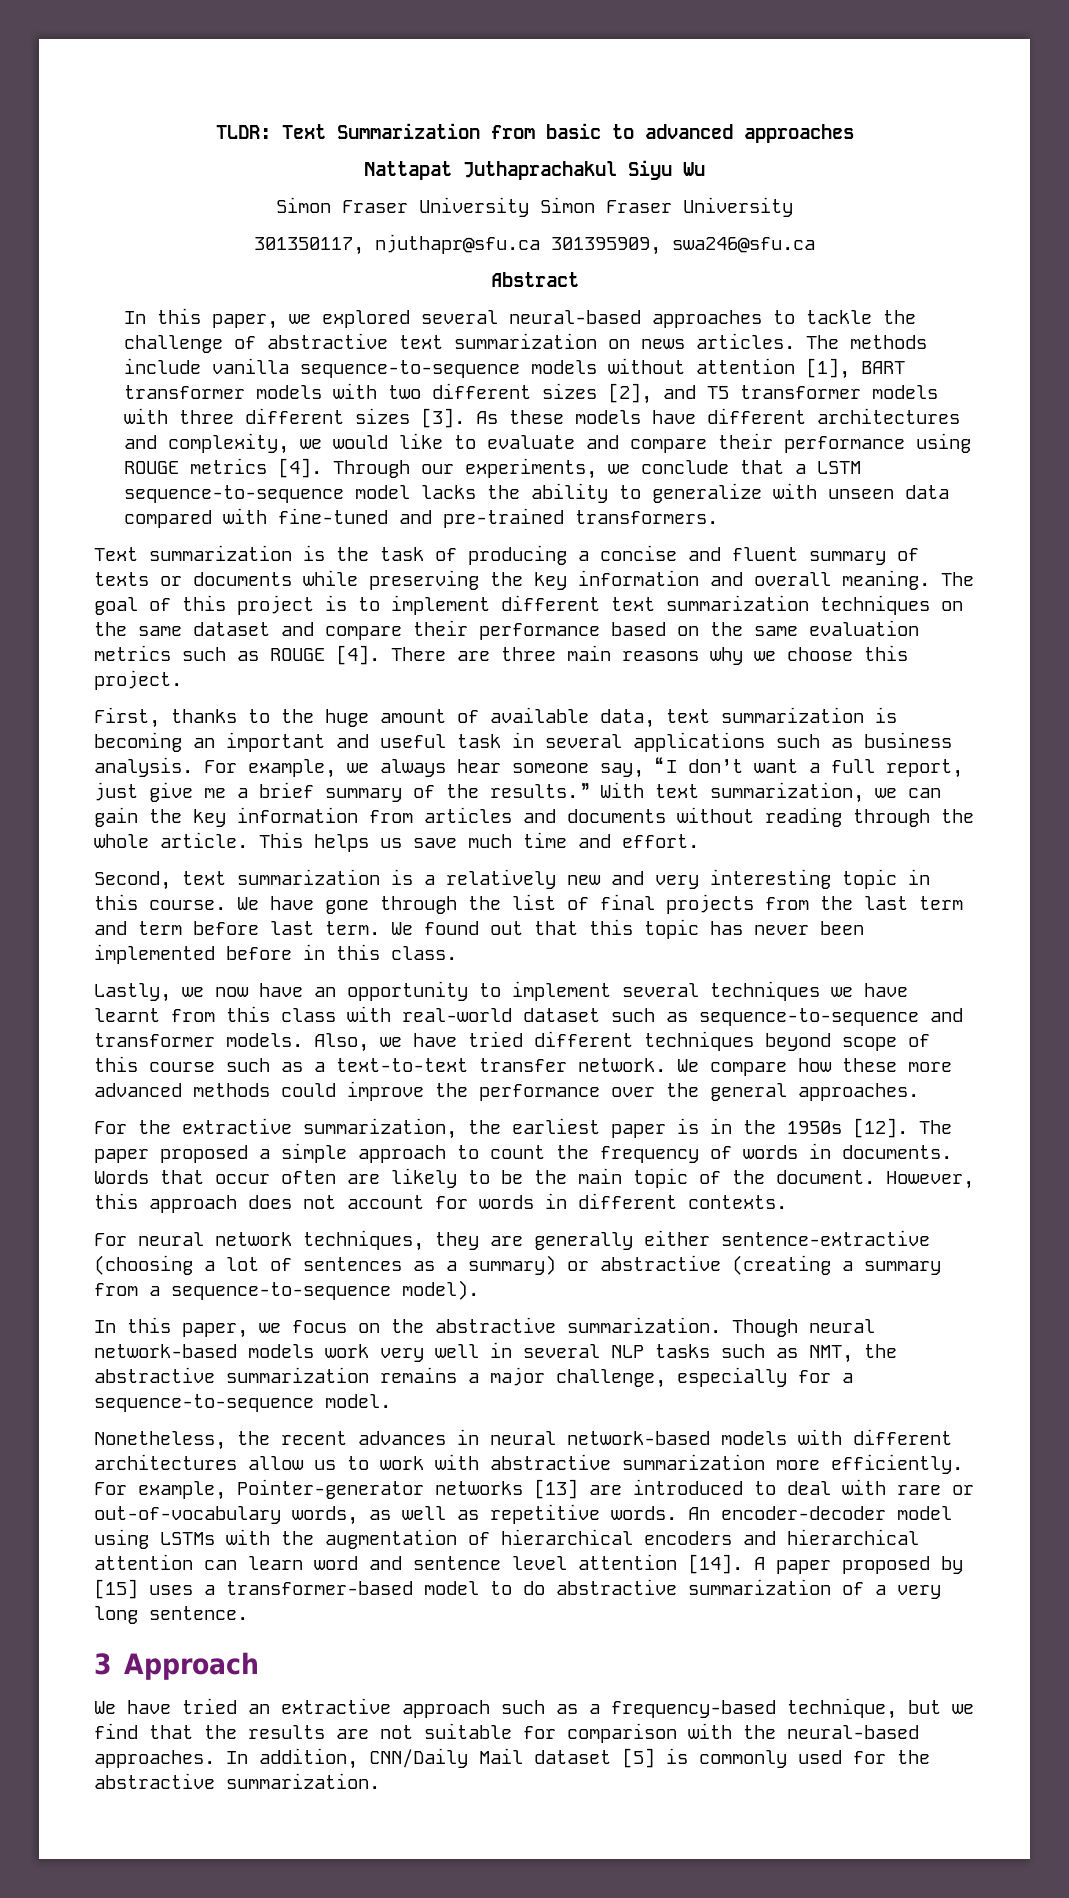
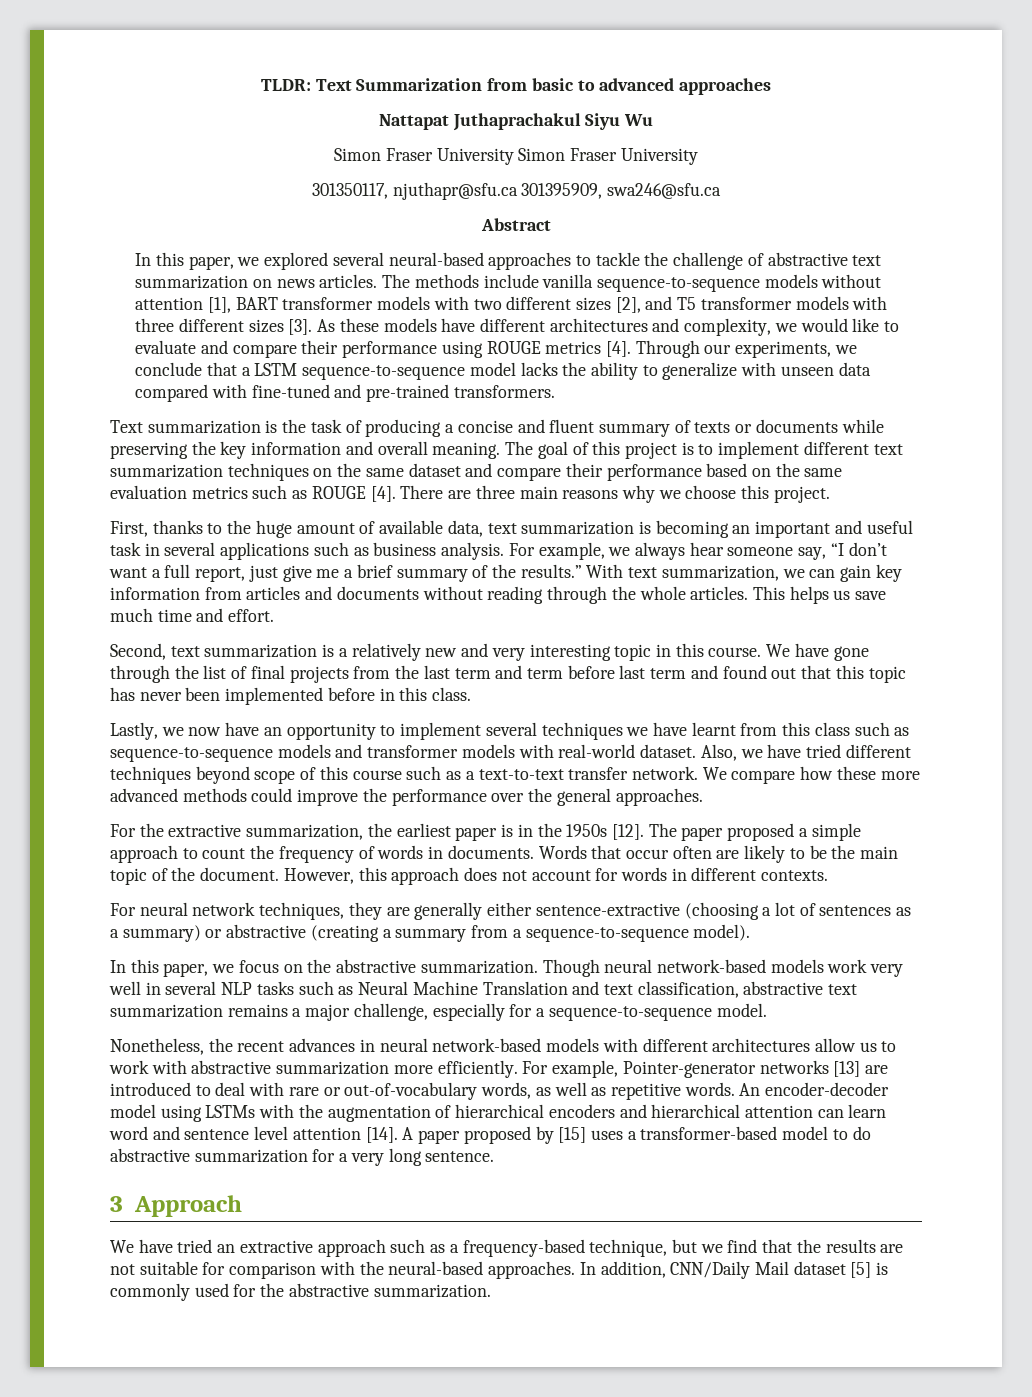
- With text summarization, we can gain the key information from articles and documents without reading through the whole article.
+ With text summarization, we can gain key information from articles and documents without reading through the whole articles.
- We have gone through the list of final projects from the last term and term before last term. We found out that this topic has never been implemented before in this class.
+ We have gone through the list of final projects from the last term and term before last term and found out that this topic has never been implemented before in this class.
- Lastly, we now have an opportunity to implement several techniques we have learnt from this class with real-world dataset such as sequence-to-sequence and transformer models.
+ Lastly, we now have an opportunity to implement several techniques we have learnt from this class such as sequence-to-sequence models and transformer models with real-world dataset.
- Though neural network-based models work very well in several NLP tasks such as NMT, the abstractive summarization remains a major challenge, especially for a sequence-to-sequence model.
+ Though neural network-based models work very well in several NLP tasks such as Neural Machine Translation and text classification, abstractive text summarization remains a major challenge, especially for a sequence-to-sequence model.
- A paper proposed by [15] uses a transformer-based model to do abstractive summarization of a very long sentence.
+ A paper proposed by [15] uses a transformer-based model to do abstractive summarization for a very long sentence.

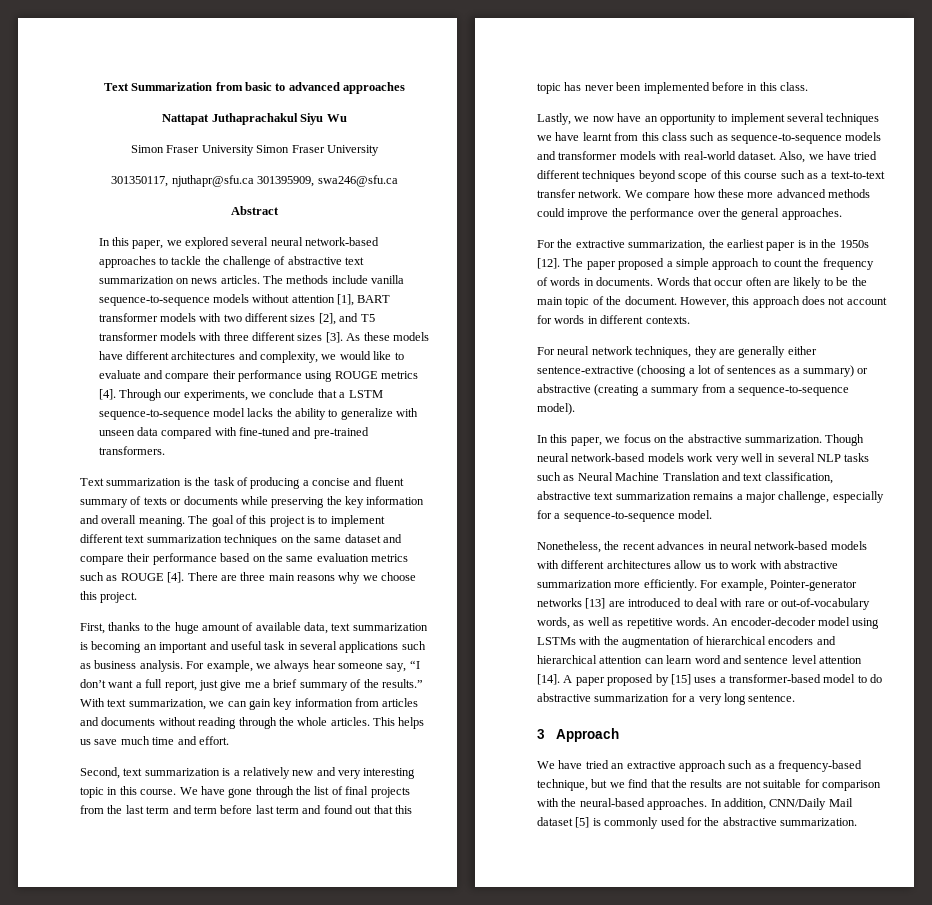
- TLDR: Text Summarization from basic to advanced approaches
+ Text Summarization from basic to advanced approaches
- In this paper, we explored several neural-based approaches to tackle the challenge of abstractive text summarization on news articles.
+ In this paper, we explored several neural network-based approaches to tackle the challenge of abstractive text summarization on news articles.

